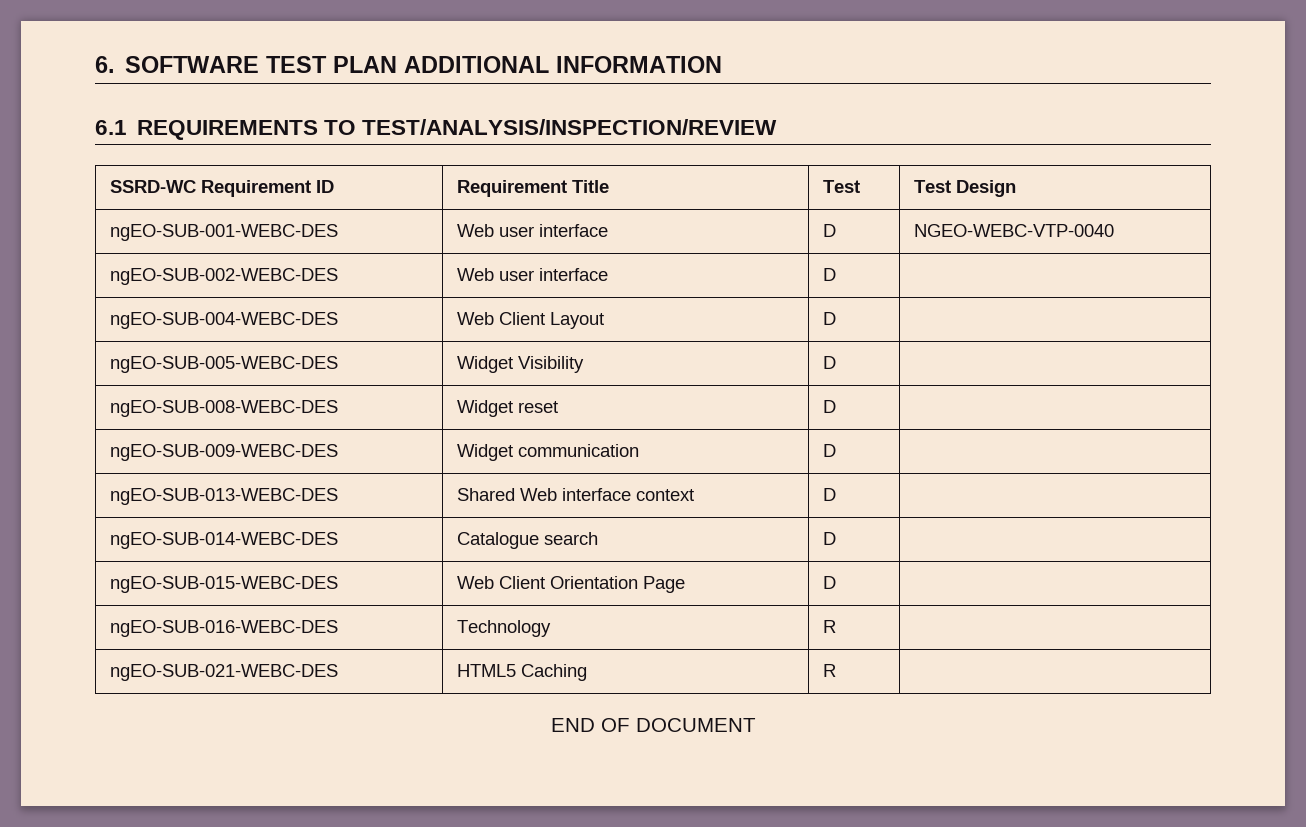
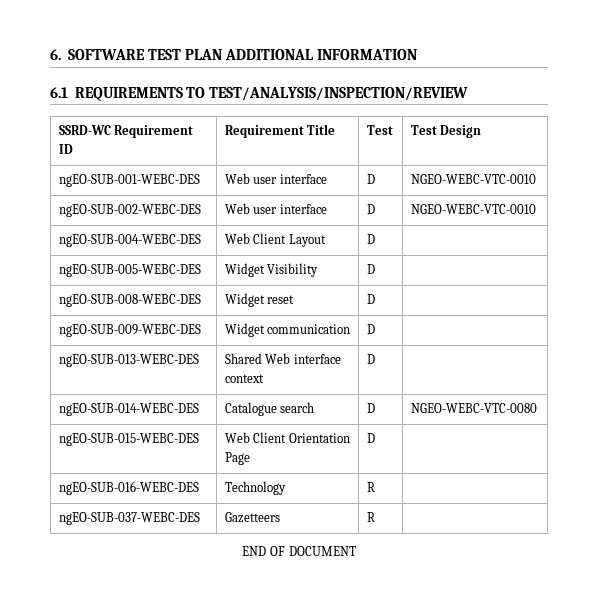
- ngEO-SUB-001-WEBC-DES | Web user interface | D | NGEO-WEBC-VTP-0040
+ ngEO-SUB-001-WEBC-DES | Web user interface | D | NGEO-WEBC-VTC-0010
- ngEO-SUB-002-WEBC-DES | Web user interface | D |
+ ngEO-SUB-002-WEBC-DES | Web user interface | D | NGEO-WEBC-VTC-0010
- ngEO-SUB-014-WEBC-DES | Catalogue search | D |
+ ngEO-SUB-014-WEBC-DES | Catalogue search | D | NGEO-WEBC-VTC-0080
- ngEO-SUB-021-WEBC-DES | HTML5 Caching | R |
+ ngEO-SUB-037-WEBC-DES | Gazetteers | R |

